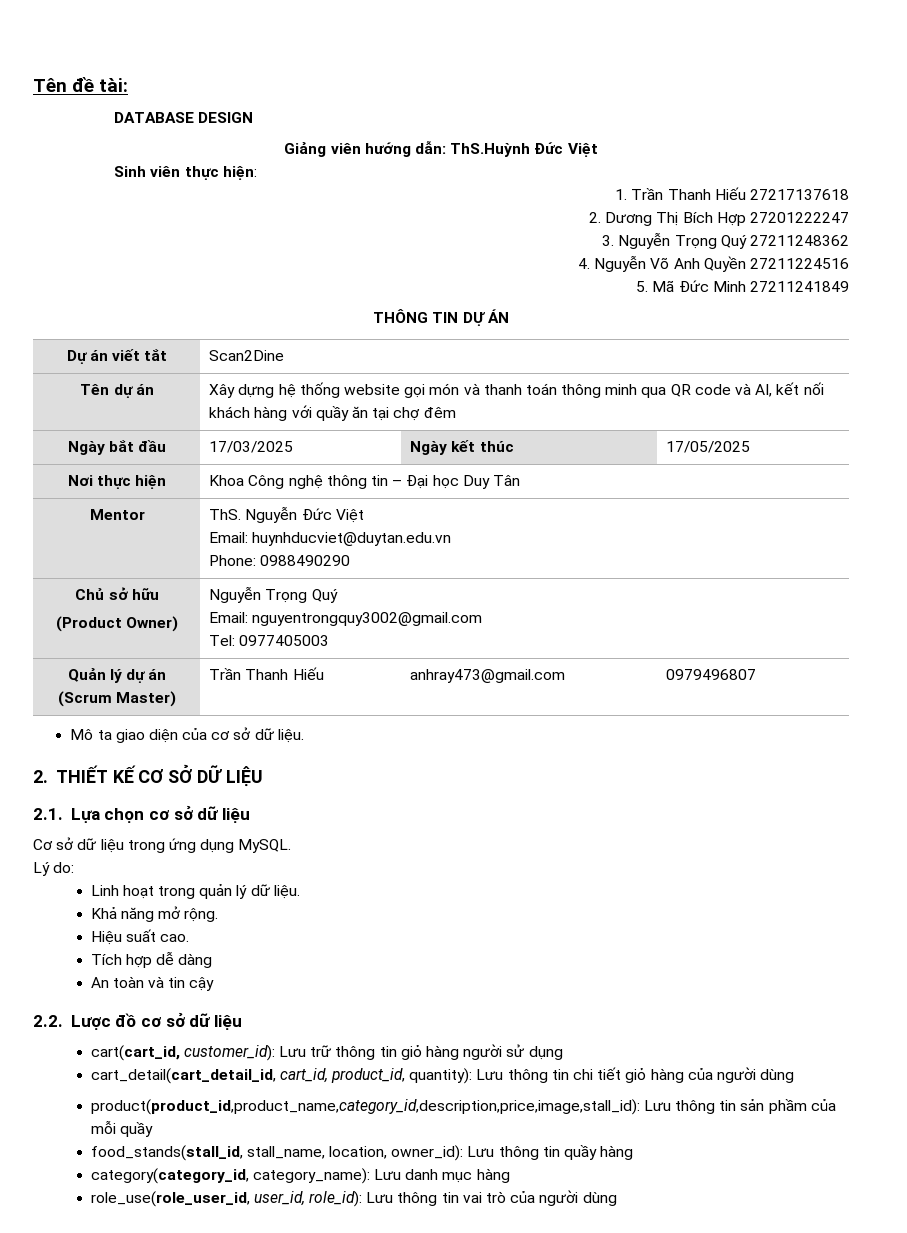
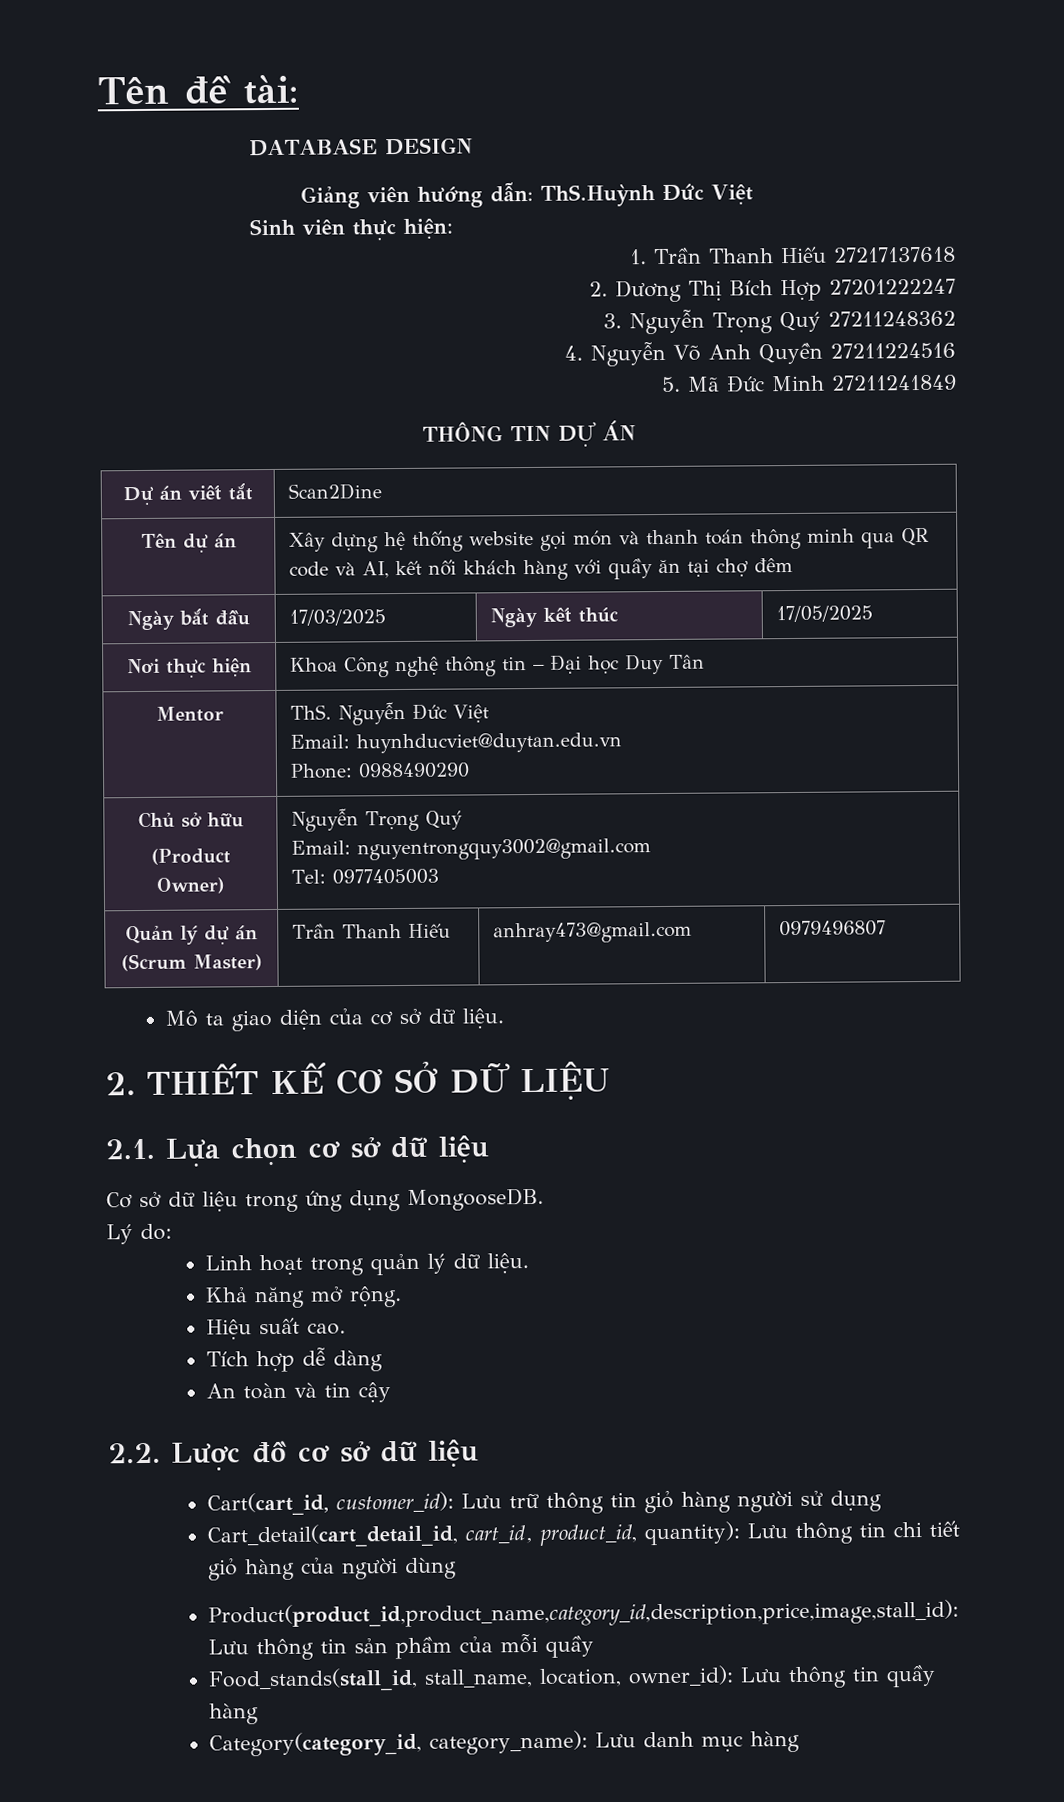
- Cơ sở dữ liệu trong ứng dụng MySQL.
+ Cơ sở dữ liệu trong ứng dụng MongooseDB.
- cart(cart_id, customer_id): Lưu trữ thông tin giỏ hàng người sử dụng
+ Cart(cart_id, customer_id): Lưu trữ thông tin giỏ hàng người sử dụng
- cart_detail(cart_detail_id, cart_id, product_id, quantity): Lưu thông tin chi tiết giỏ hàng của người dùng
+ Cart_detail(cart_detail_id, cart_id, product_id, quantity): Lưu thông tin chi tiết giỏ hàng của người dùng
- product(product_id,product_name,category_id,description,price,image,stall_id): Lưu thông tin sản phầm của mỗi quầy
+ Product(product_id,product_name,category_id,description,price,image,stall_id): Lưu thông tin sản phầm của mỗi quầy
- food_stands(stall_id, stall_name, location, owner_id): Lưu thông tin quầy hàng
+ Food_stands(stall_id, stall_name, location, owner_id): Lưu thông tin quầy hàng
- category(category_id, category_name): Lưu danh mục hàng
+ Category(category_id, category_name): Lưu danh mục hàng
- role_use(role_user_id, user_id, role_id): Lưu thông tin vai trò của người dùng

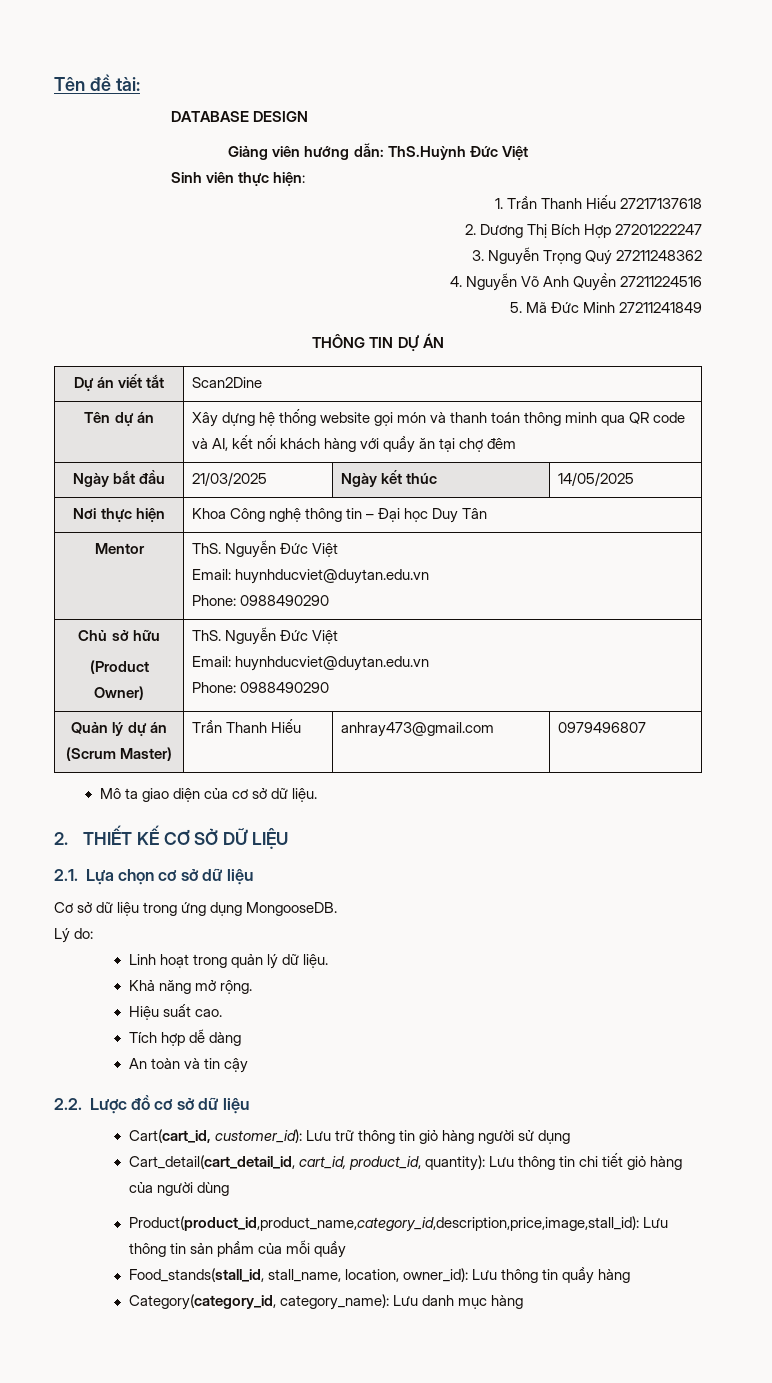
- Ngày bắt đầu | 17/03/2025 | Ngày kết thúc | 17/05/2025
+ Ngày bắt đầu | 21/03/2025 | Ngày kết thúc | 14/05/2025
  Chủ sở hữu
- (Product Owner) | Nguyễn Trọng Quý
- Email: nguyentrongquy3002@gmail.com
- Tel: 0977405003
+ (Product Owner) | ThS. Nguyễn Đức Việt
+ Email: huynhducviet@duytan.edu.vn
+ Phone: 0988490290

